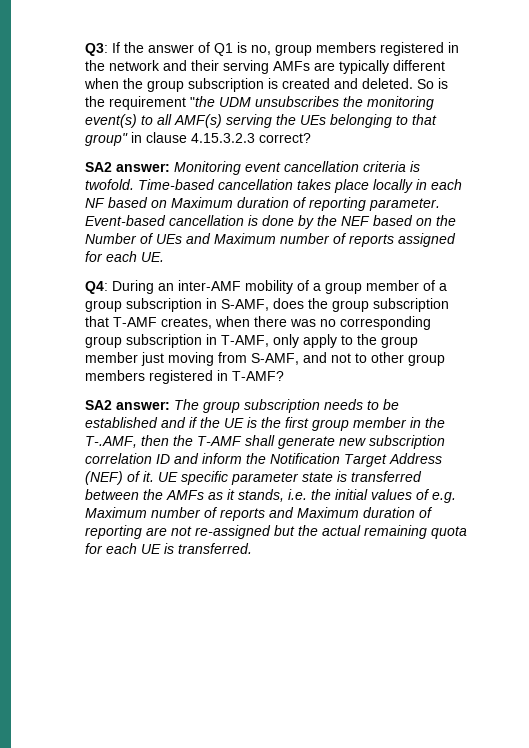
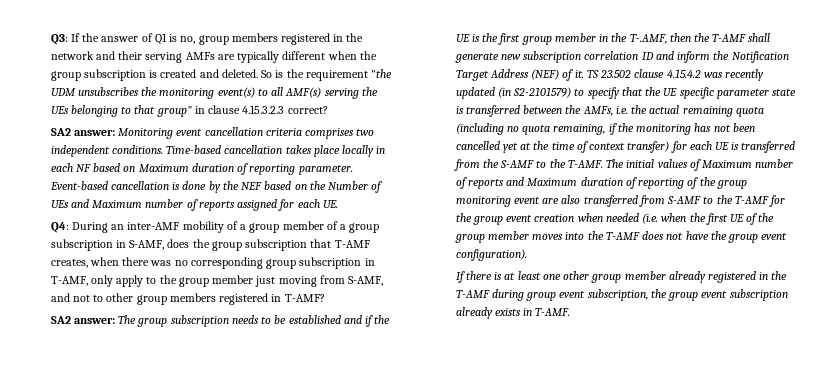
- SA2 answer: Monitoring event cancellation criteria is twofold.
+ SA2 answer: Monitoring event cancellation criteria comprises two independent conditions.
- UE specific parameter state is transferred between the AMFs as it stands, i.e. the initial values of e.g. Maximum number of reports and Maximum duration of reporting are not re-assigned but the actual remaining quota for each UE is transferred.
+ TS 23.502 clause 4.15.4.2 was recently updated (in S2-2101579) to specify that the UE specific parameter state is transferred between the AMFs, i.e. the actual remaining quota (including no quota remaining, if the monitoring has not been cancelled yet at the time of context transfer) for each UE is transferred from the S-AMF to the T-AMF. The initial values of Maximum number of reports and Maximum duration of reporting of the group monitoring event are also transferred from S-AMF to the T-AMF for the group event creation when needed (i.e. when the first UE of the group member moves into the T-AMF does not have the group event configuration).
+ If there is at least one other group member already registered in the T-AMF during group event subscription, the group event subscription already exists in T-AMF.

